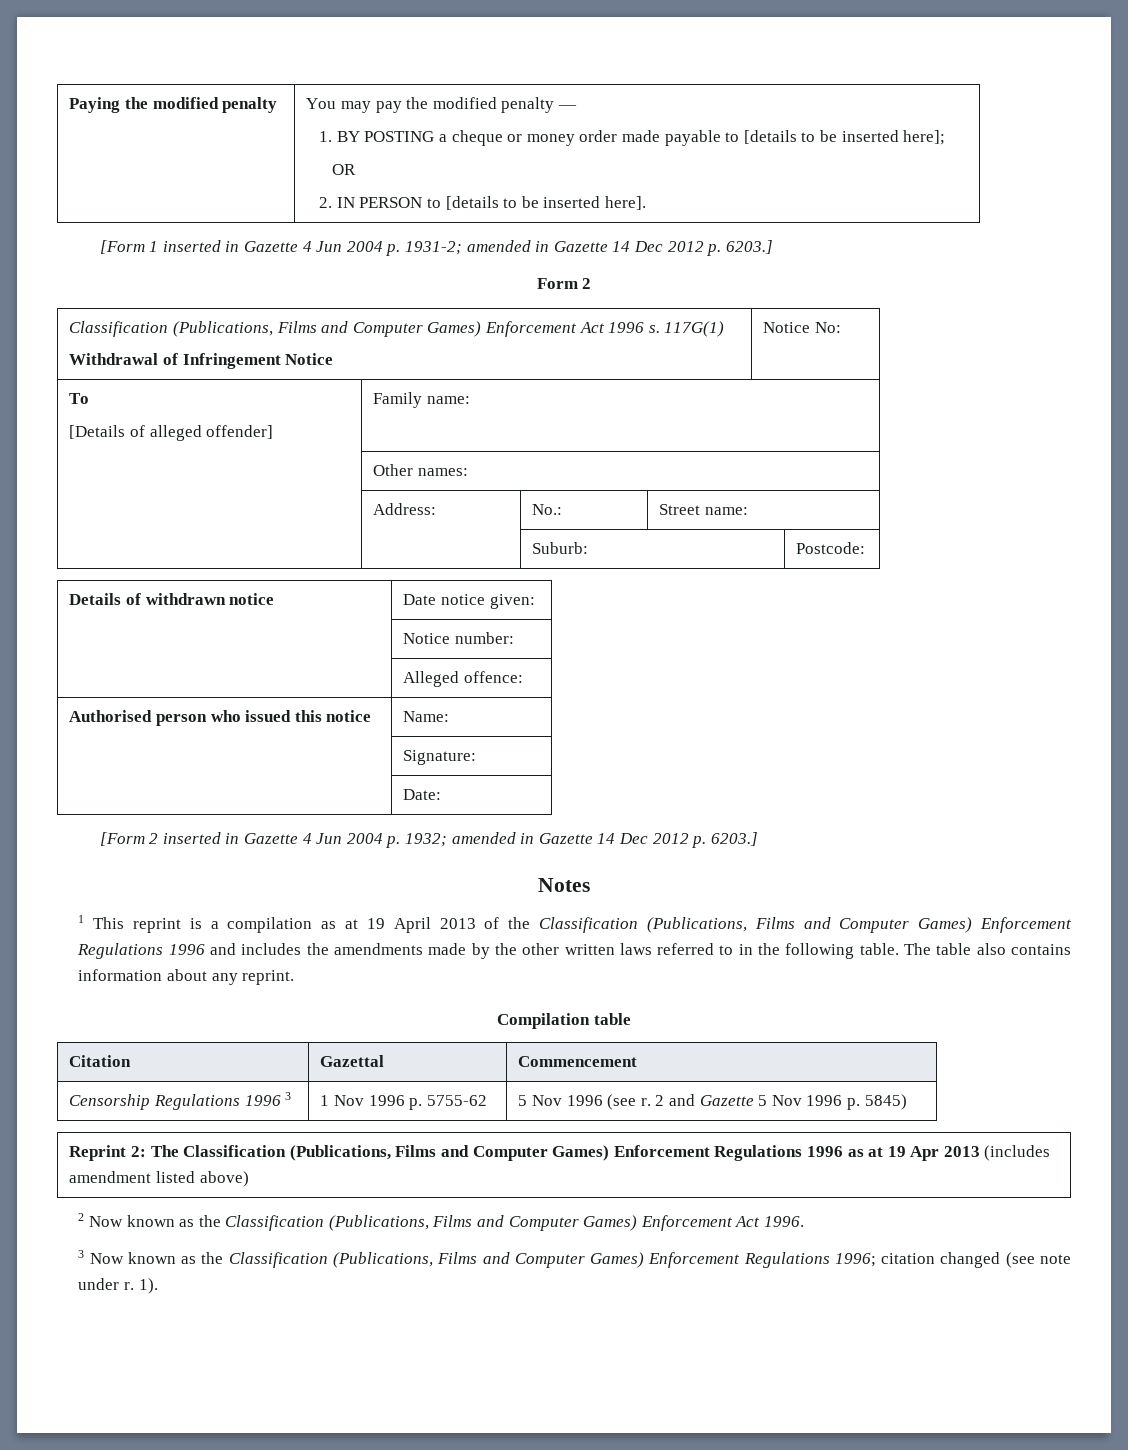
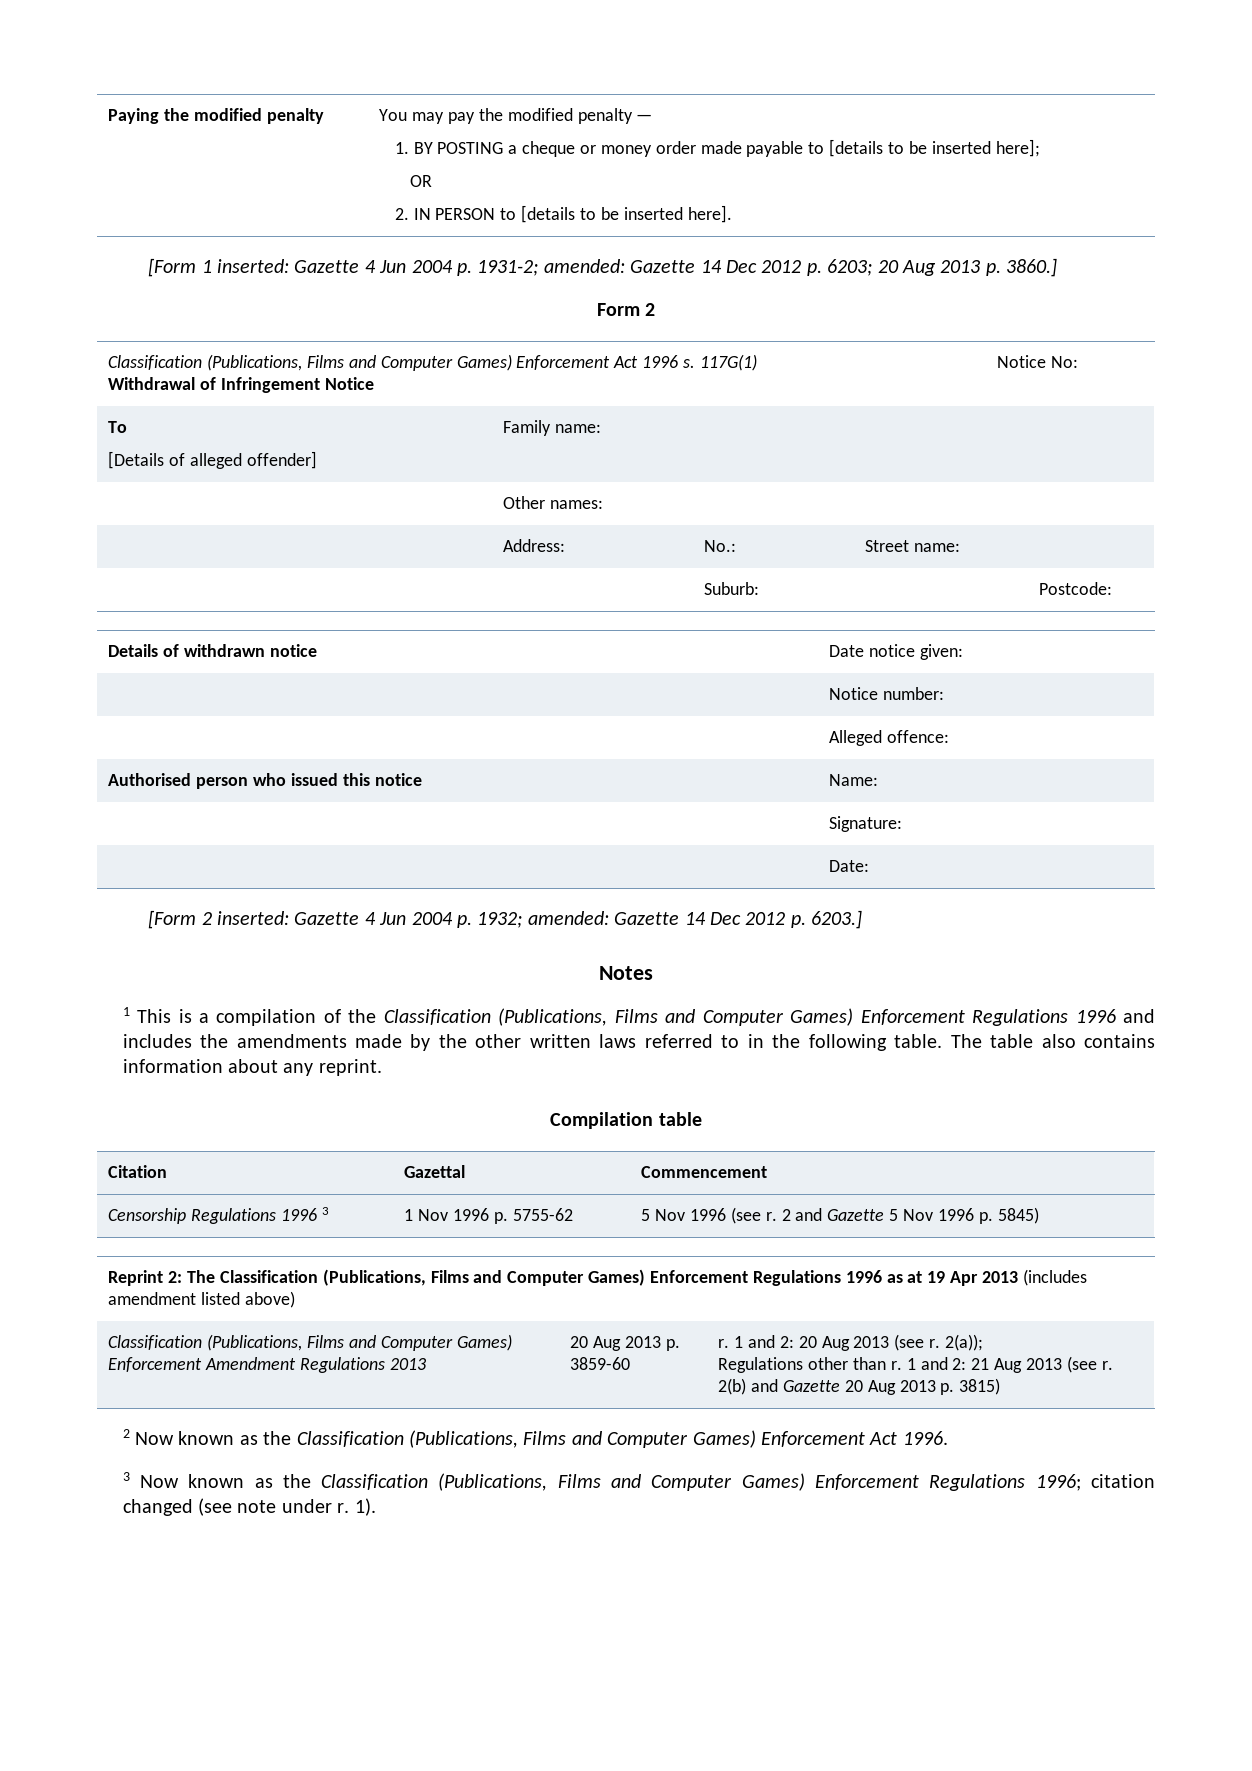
- [Form 1 inserted in Gazette 4 Jun 2004 p. 1931-2; amended in Gazette 14 Dec 2012 p. 6203.]
+ [Form 1 inserted: Gazette 4 Jun 2004 p. 1931-2; amended: Gazette 14 Dec 2012 p. 6203; 20 Aug 2013 p. 3860.]
- [Form 2 inserted in Gazette 4 Jun 2004 p. 1932; amended in Gazette 14 Dec 2012 p. 6203.]
+ [Form 2 inserted: Gazette 4 Jun 2004 p. 1932; amended: Gazette 14 Dec 2012 p. 6203.]
- 1 This reprint is a compilation as at 19 April 2013 of the Classification (Publications, Films and Computer Games) Enforcement Regulations 1996 and includes the amendments made by the other written laws referred to in the following table.
+ 1 This is a compilation of the Classification (Publications, Films and Computer Games) Enforcement Regulations 1996 and includes the amendments made by the other written laws referred to in the following table.
+ Classification (Publications, Films and Computer Games) Enforcement Amendment Regulations 2013 | 20 Aug 2013 p. 3859-60 | r. 1 and 2: 20 Aug 2013 (see r. 2(a));
+ Regulations other than r. 1 and 2: 21 Aug 2013 (see r. 2(b) and Gazette 20 Aug 2013 p. 3815)

